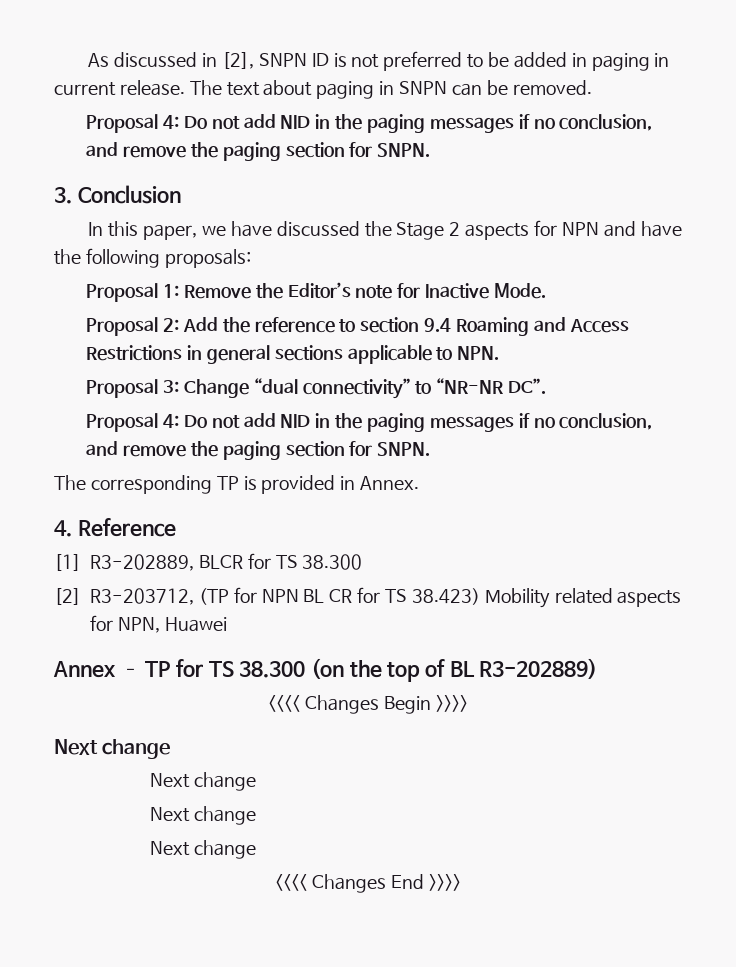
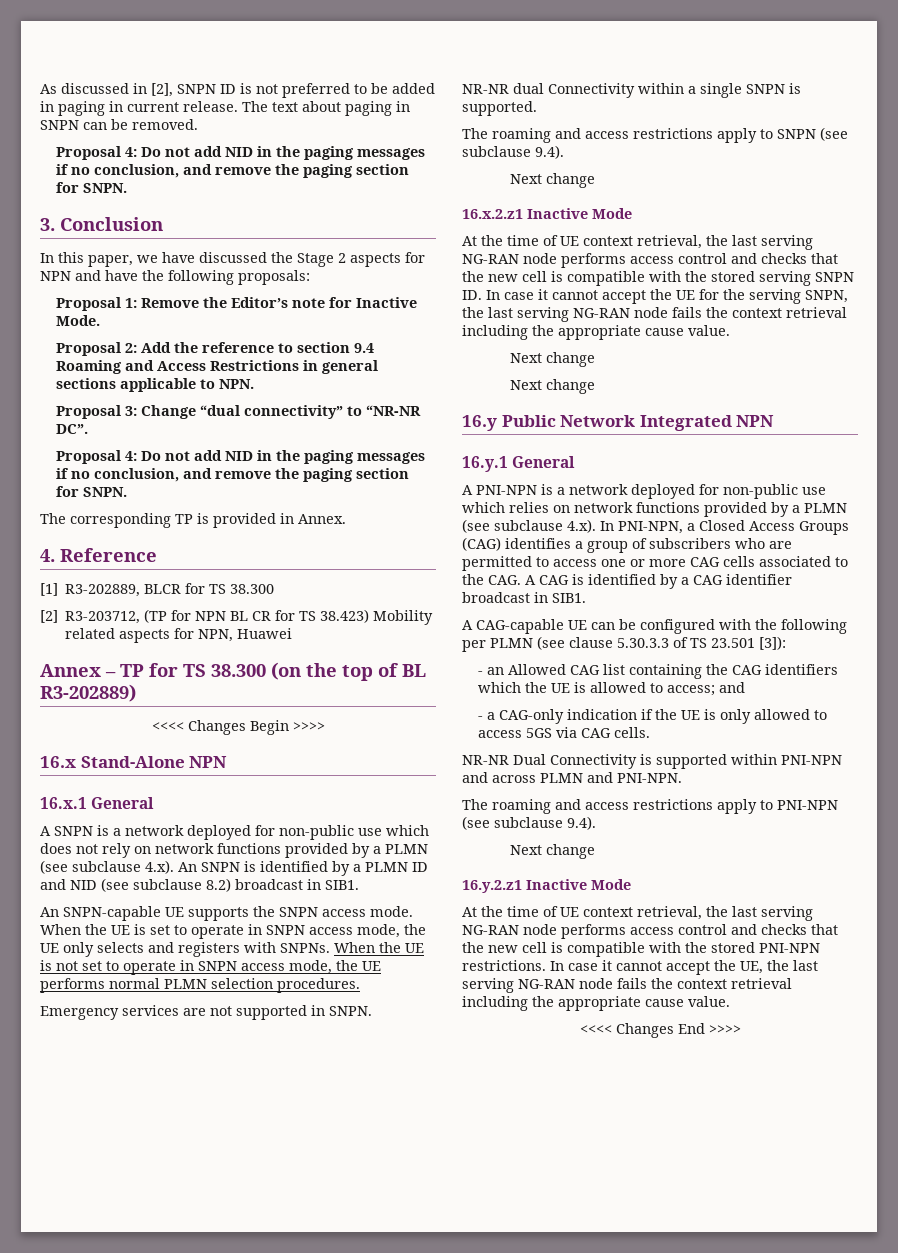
  <<<< Changes Begin >>>>
+ 16.x Stand-Alone NPN
+ 16.x.1 General
+ A SNPN is a network deployed for non-public use which does not rely on network functions provided by a PLMN (see subclause 4.x). An SNPN is identified by a PLMN ID and NID (see subclause 8.2) broadcast in SIB1.
+ An SNPN-capable UE supports the SNPN access mode. When the UE is set to operate in SNPN access mode, the UE only selects and registers with SNPNs. When the UE is not set to operate in SNPN access mode, the UE performs normal PLMN selection procedures.
+ Emergency services are not supported in SNPN.
+ NR-NR dual Connectivity within a single SNPN is supported.
+ The roaming and access restrictions apply to SNPN (see subclause 9.4).
+ Next change
+ 16.x.2.z1 Inactive Mode
+ At the time of UE context retrieval, the last serving NG-RAN node performs access control and checks that the new cell is compatible with the stored serving SNPN ID. In case it cannot accept the UE for the serving SNPN, the last serving NG-RAN node fails the context retrieval including the appropriate cause value.
  Next change
  Next change
+ 16.y Public Network Integrated NPN
+ 16.y.1 General
+ A PNI-NPN is a network deployed for non-public use which relies on network functions provided by a PLMN (see subclause 4.x). In PNI-NPN, a Closed Access Groups (CAG) identifies a group of subscribers who are permitted to access one or more CAG cells associated to the CAG. A CAG is identified by a CAG identifier broadcast in SIB1.
+ A CAG-capable UE can be configured with the following per PLMN (see clause 5.30.3.3 of TS 23.501 [3]):
+ - an Allowed CAG list containing the CAG identifiers which the UE is allowed to access; and
+ - a CAG-only indication if the UE is only allowed to access 5GS via CAG cells.
+ NR-NR Dual Connectivity is supported within PNI-NPN and across PLMN and PNI-NPN.
+ The roaming and access restrictions apply to PNI-NPN (see subclause 9.4).
  Next change
- Next change
+ 16.y.2.z1 Inactive Mode
+ At the time of UE context retrieval, the last serving NG-RAN node performs access control and checks that the new cell is compatible with the stored PNI-NPN restrictions. In case it cannot accept the UE, the last serving NG-RAN node fails the context retrieval including the appropriate cause value.

